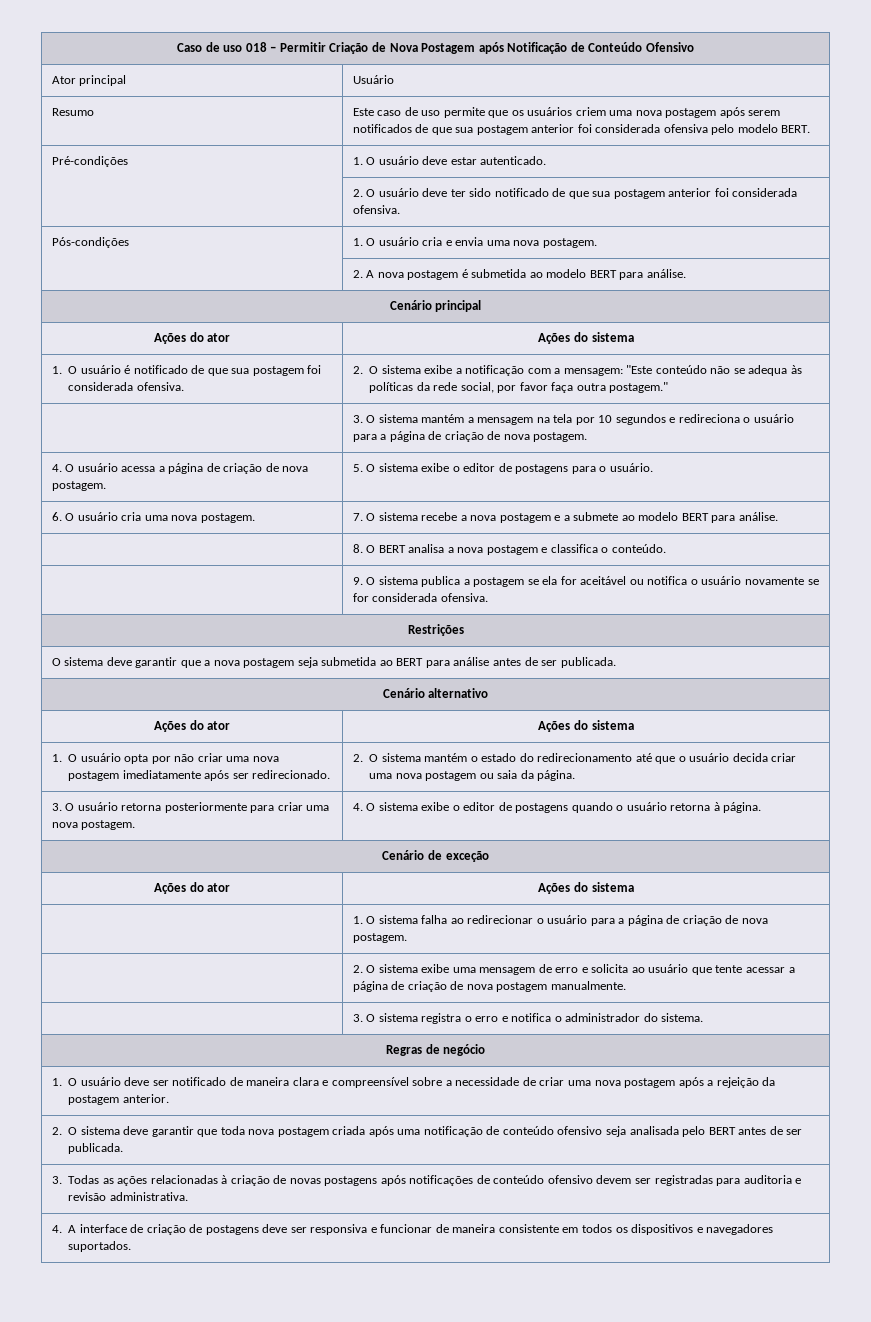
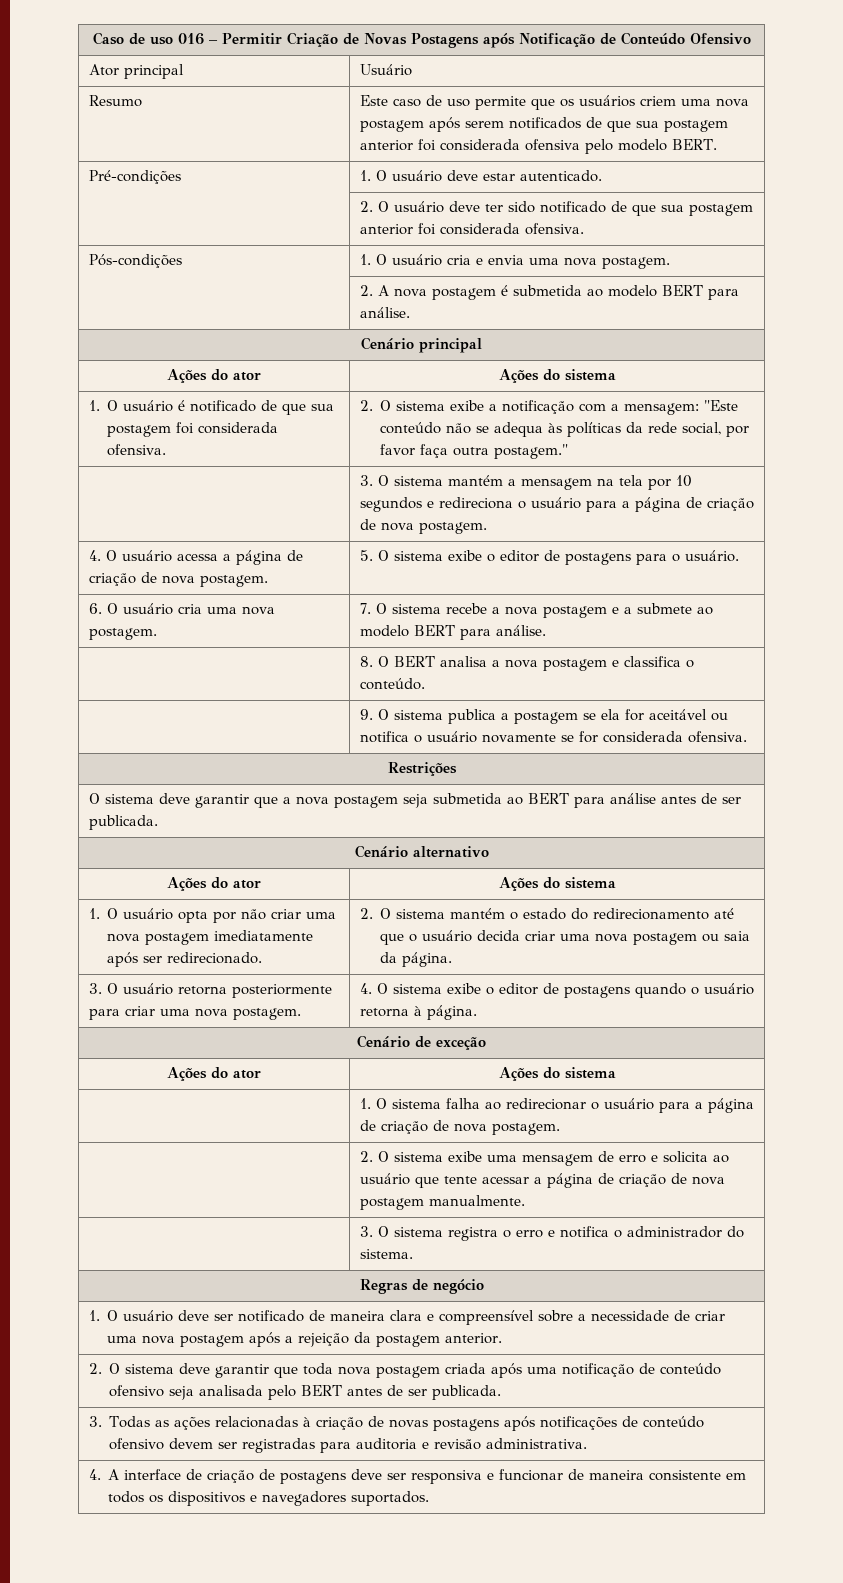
- Caso de uso 018 – Permitir Criação de Nova Postagem após Notificação de Conteúdo Ofensivo
+ Caso de uso 016 – Permitir Criação de Novas Postagens após Notificação de Conteúdo Ofensivo

